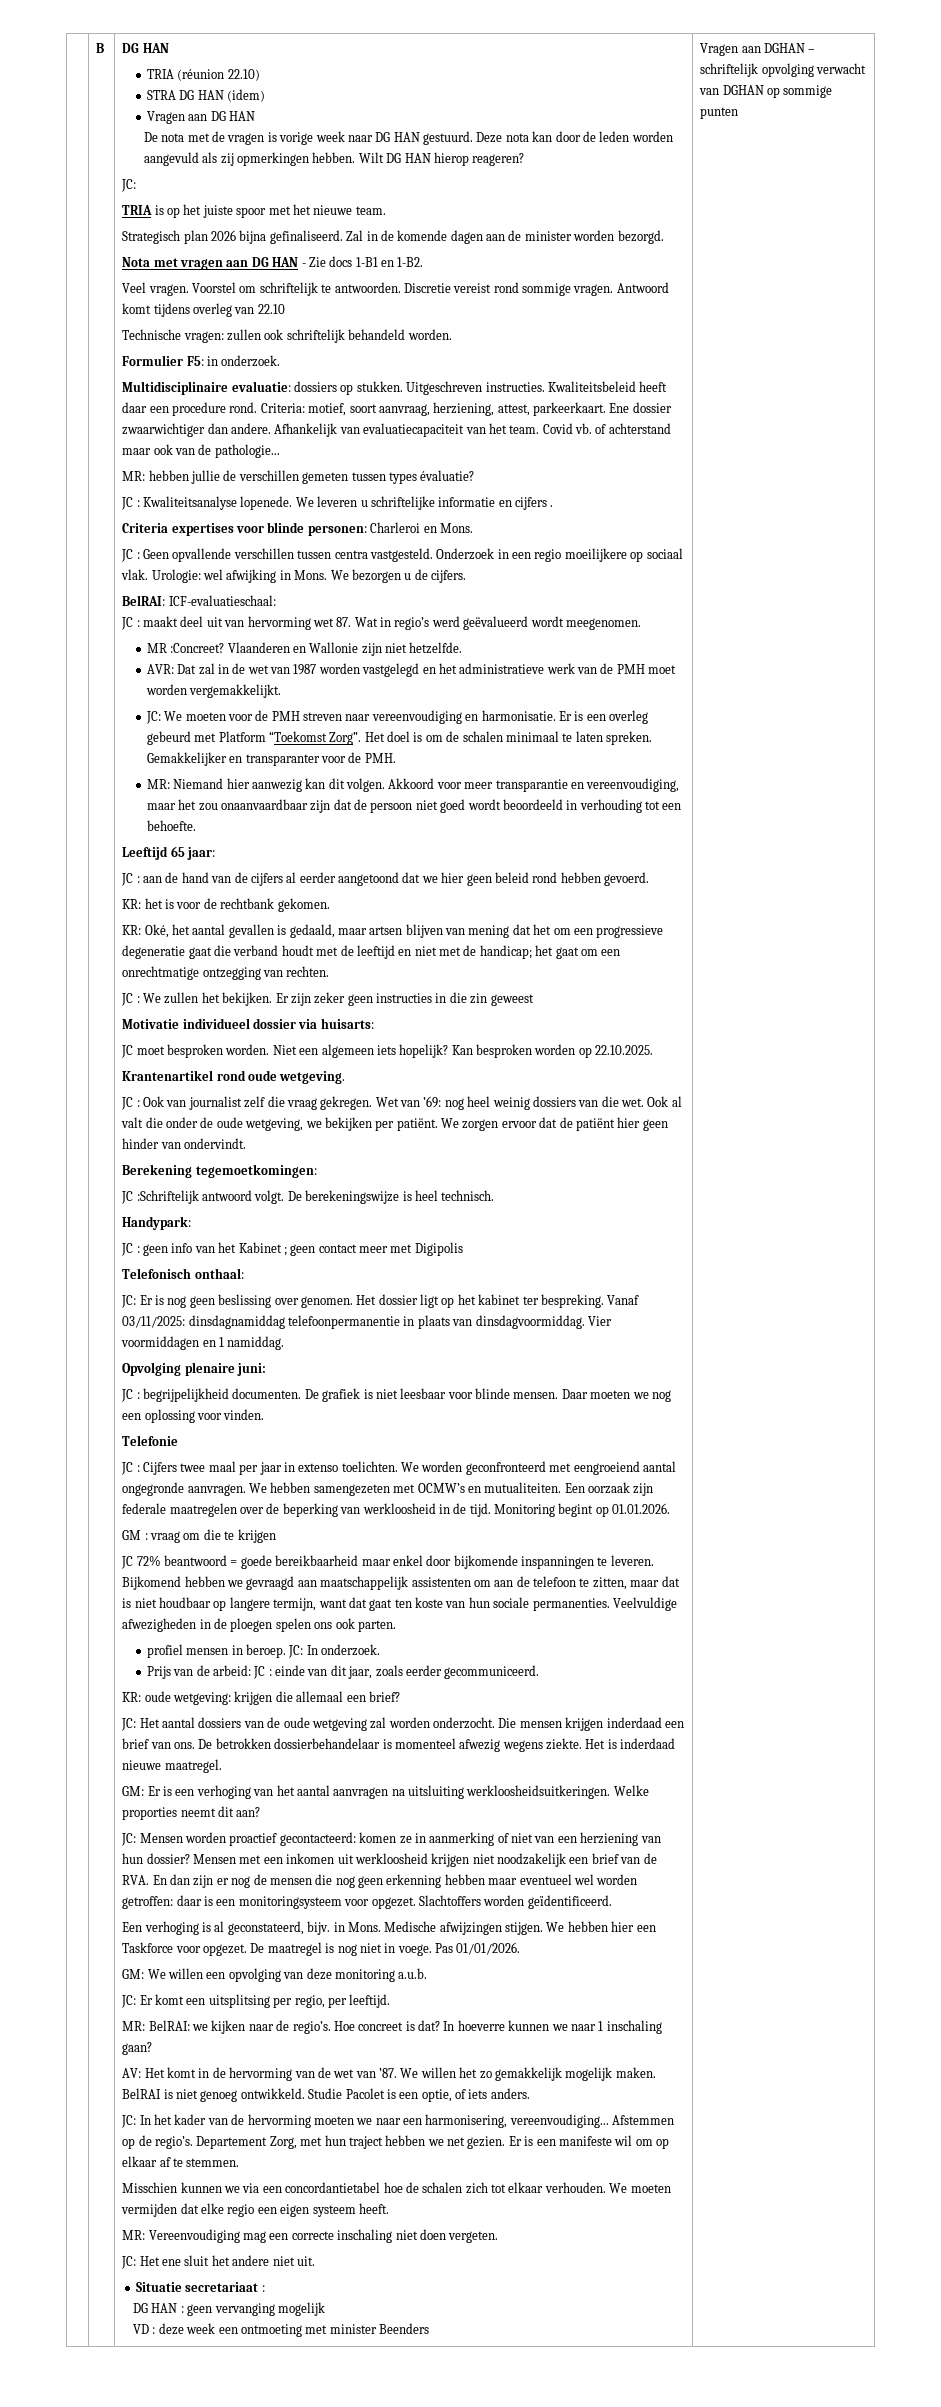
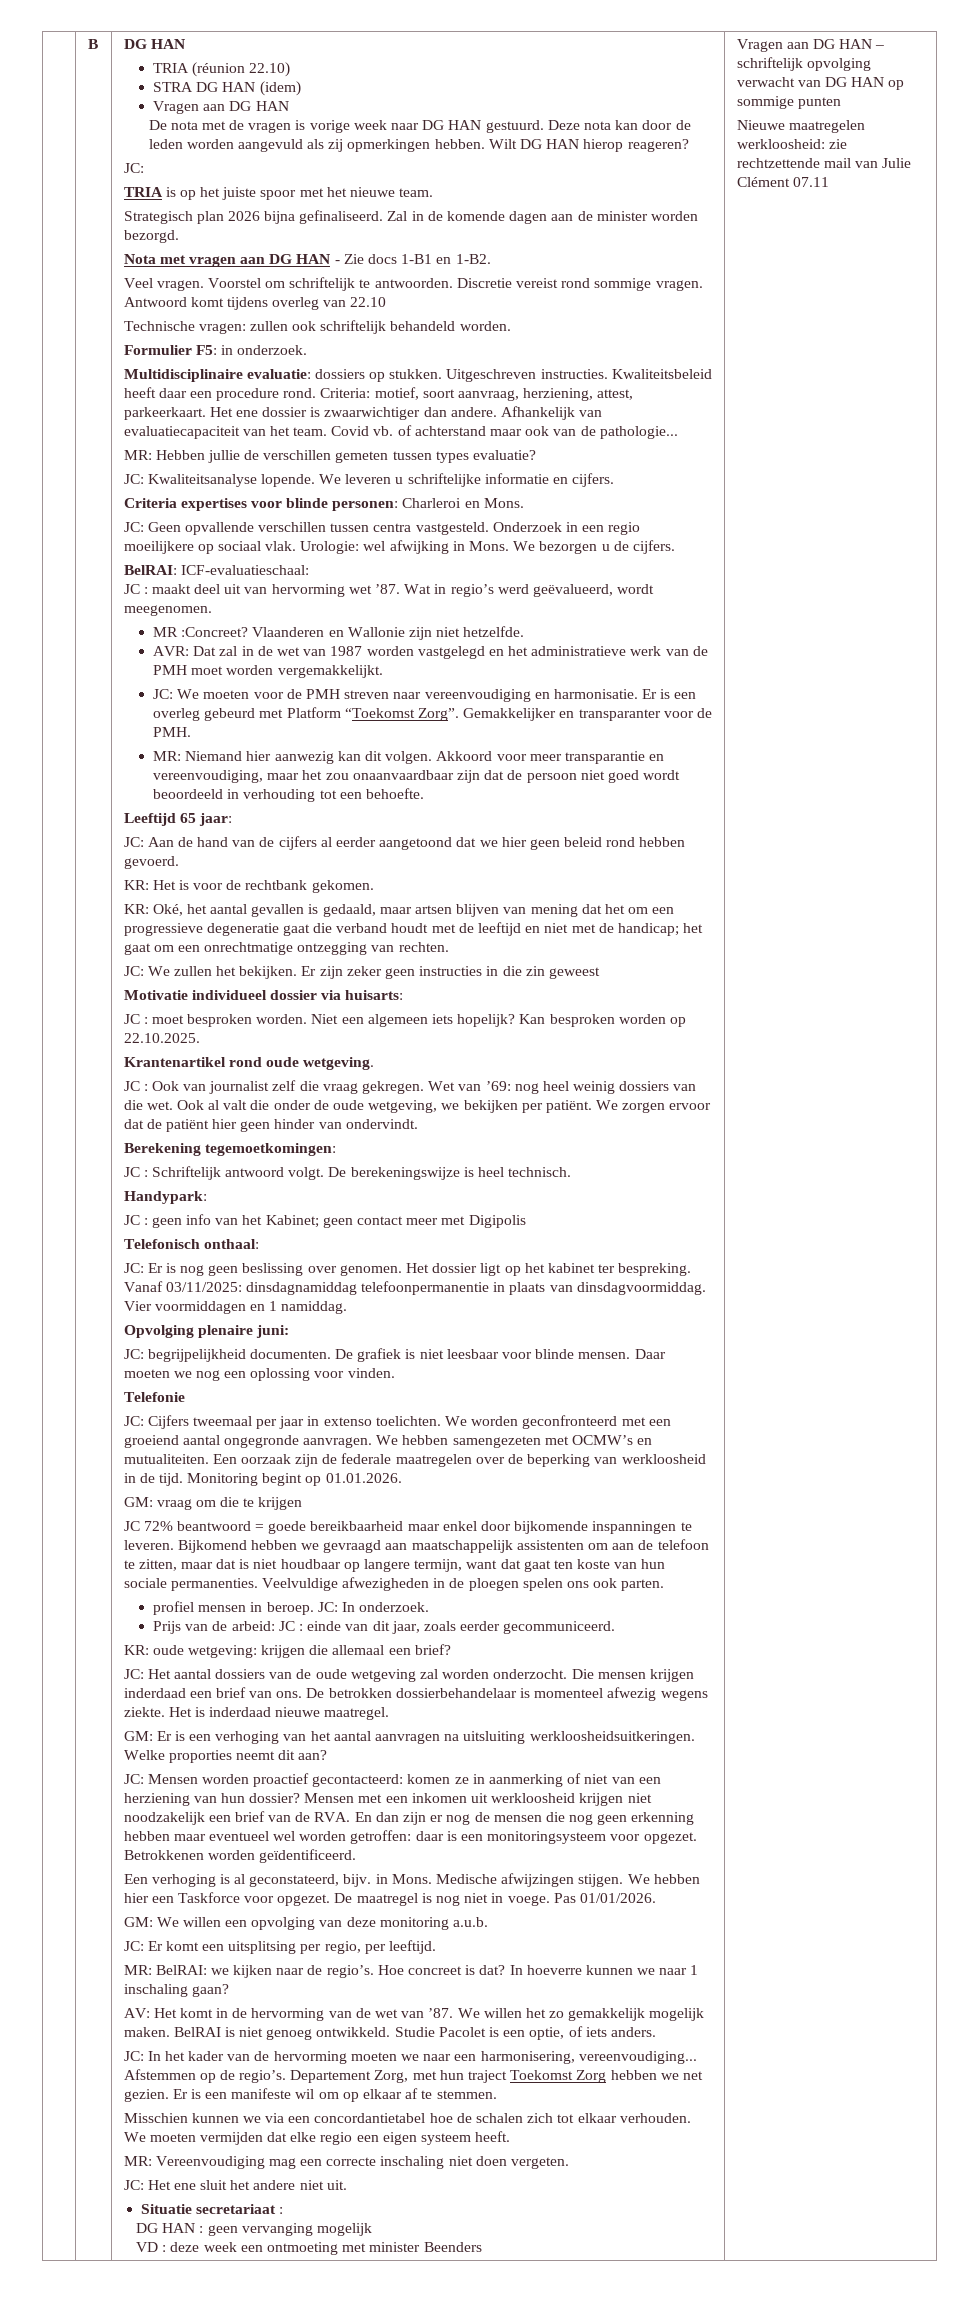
- Ene dossier zwaarwichtiger dan andere.
+ Het ene dossier is zwaarwichtiger dan andere.
- MR: hebben jullie de verschillen gemeten tussen types évaluatie?
- JC : Kwaliteitsanalyse lopenede.
+ MR: Hebben jullie de verschillen gemeten tussen types evaluatie?
+ JC: Kwaliteitsanalyse lopende.
- We leveren u schriftelijke informatie en cijfers .
+ We leveren u schriftelijke informatie en cijfers.
- JC : Geen opvallende verschillen tussen centra vastgesteld.
+ JC: Geen opvallende verschillen tussen centra vastgesteld.
- JC : maakt deel uit van hervorming wet 87. Wat in regio’s werd geëvalueerd wordt meegenomen.
+ JC : maakt deel uit van hervorming wet ’87. Wat in regio’s werd geëvalueerd, wordt meegenomen.
- Het doel is om de schalen minimaal te laten spreken.
- JC : aan de hand van de cijfers al eerder aangetoond dat we hier geen beleid rond hebben gevoerd.
+ JC: Aan de hand van de cijfers al eerder aangetoond dat we hier geen beleid rond hebben gevoerd.
- KR: het is voor de rechtbank gekomen.
+ KR: Het is voor de rechtbank gekomen.
- JC : We zullen het bekijken.
+ JC: We zullen het bekijken.
- JC moet besproken worden.
+ JC : moet besproken worden.
- JC :Schriftelijk antwoord volgt.
+ JC : Schriftelijk antwoord volgt.
- JC : geen info van het Kabinet ; geen contact meer met Digipolis
+ JC : geen info van het Kabinet; geen contact meer met Digipolis
- JC : begrijpelijkheid documenten.
+ JC: begrijpelijkheid documenten.
- JC : Cijfers twee maal per jaar in extenso toelichten.
+ JC: Cijfers tweemaal per jaar in extenso toelichten.
- We worden geconfronteerd met eengroeiend aantal ongegronde aanvragen.
+ We worden geconfronteerd met een groeiend aantal ongegronde aanvragen.
- Een oorzaak zijn federale maatregelen over de beperking van werkloosheid in de tijd.
+ Een oorzaak zijn de federale maatregelen over de beperking van werkloosheid in de tijd.
- GM : vraag om die te krijgen
+ GM: vraag om die te krijgen
- Slachtoffers worden geïdentificeerd.
+ Betrokkenen worden geïdentificeerd.
- Departement Zorg, met hun traject hebben we net gezien.
+ Departement Zorg, met hun traject Toekomst Zorg hebben we net gezien.
- Vragen aan DGHAN – schriftelijk opvolging verwacht van DGHAN op sommige punten
+ Vragen aan DG HAN – schriftelijk opvolging verwacht van DG HAN op sommige punten
+ Nieuwe maatregelen werkloosheid: zie rechtzettende mail van Julie Clément 07.11

